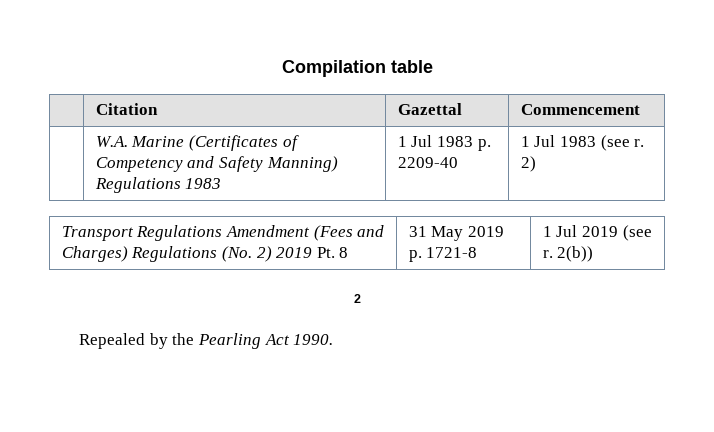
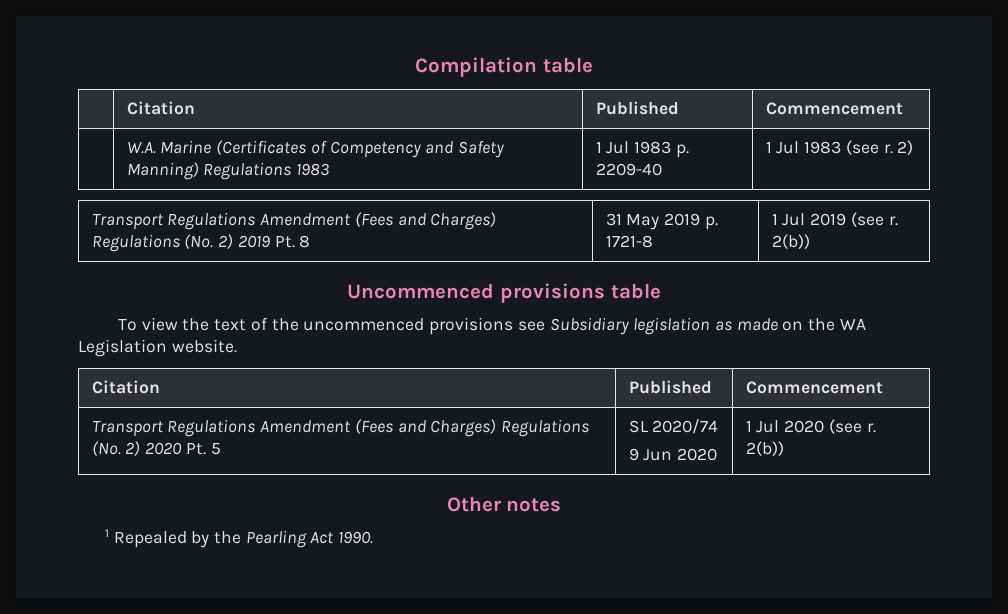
- | Citation | Gazettal | Commencement
+ | Citation | Published | Commencement
- 2
- Repealed by the Pearling Act 1990.
+ Uncommenced provisions table
+ To view the text of the uncommenced provisions see Subsidiary legislation as made on the WA Legislation website.
+ Citation | Published | Commencement
+ Transport Regulations Amendment (Fees and Charges) Regulations (No. 2) 2020 Pt. 5 | SL 2020/74
+ 9 Jun 2020 | 1 Jul 2020 (see r. 2(b))
+ Other notes
+ 1 Repealed by the Pearling Act 1990.

